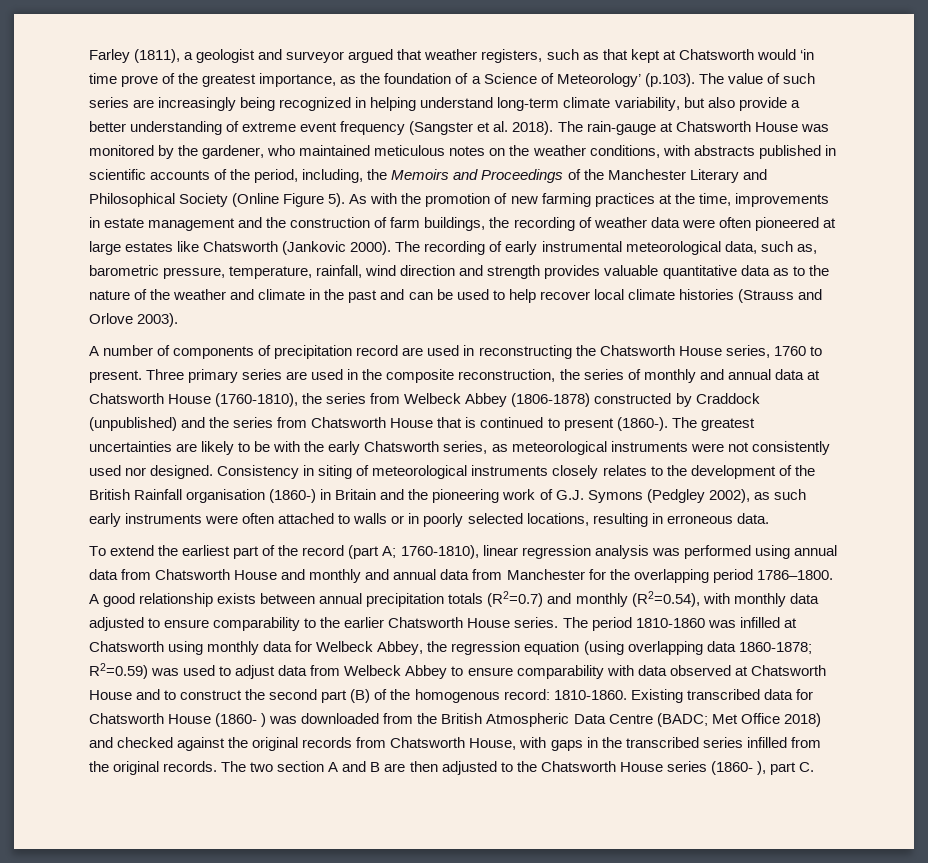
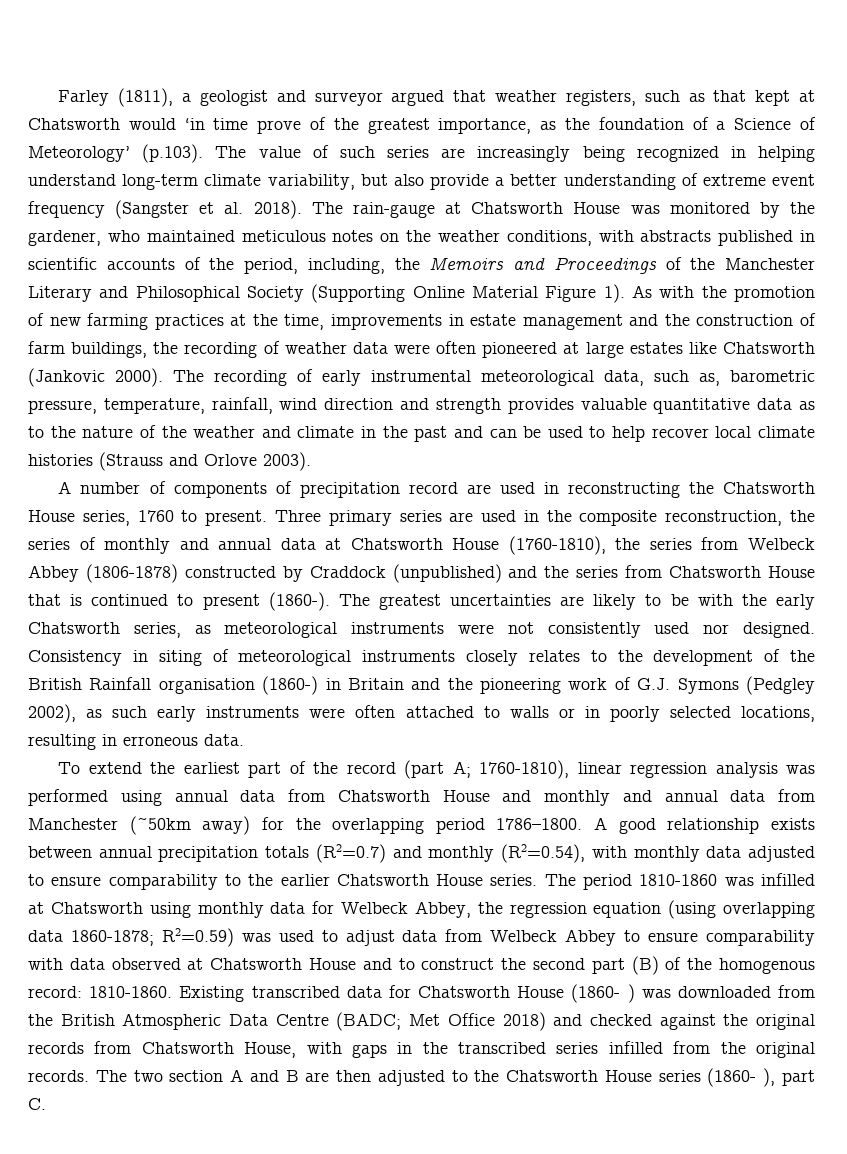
- The rain-gauge at Chatsworth House was monitored by the gardener, who maintained meticulous notes on the weather conditions, with abstracts published in scientific accounts of the period, including, the Memoirs and Proceedings of the Manchester Literary and Philosophical Society (Online Figure 5).
+ The rain-gauge at Chatsworth House was monitored by the gardener, who maintained meticulous notes on the weather conditions, with abstracts published in scientific accounts of the period, including, the Memoirs and Proceedings of the Manchester Literary and Philosophical Society (Supporting Online Material Figure 1).
- To extend the earliest part of the record (part A; 1760-1810), linear regression analysis was performed using annual data from Chatsworth House and monthly and annual data from Manchester for the overlapping period 1786–1800.
+ To extend the earliest part of the record (part A; 1760-1810), linear regression analysis was performed using annual data from Chatsworth House and monthly and annual data from Manchester (~50km away) for the overlapping period 1786–1800.

